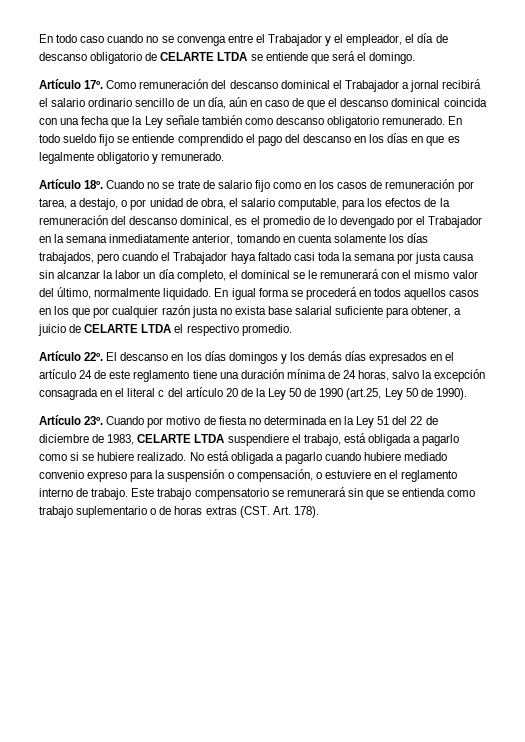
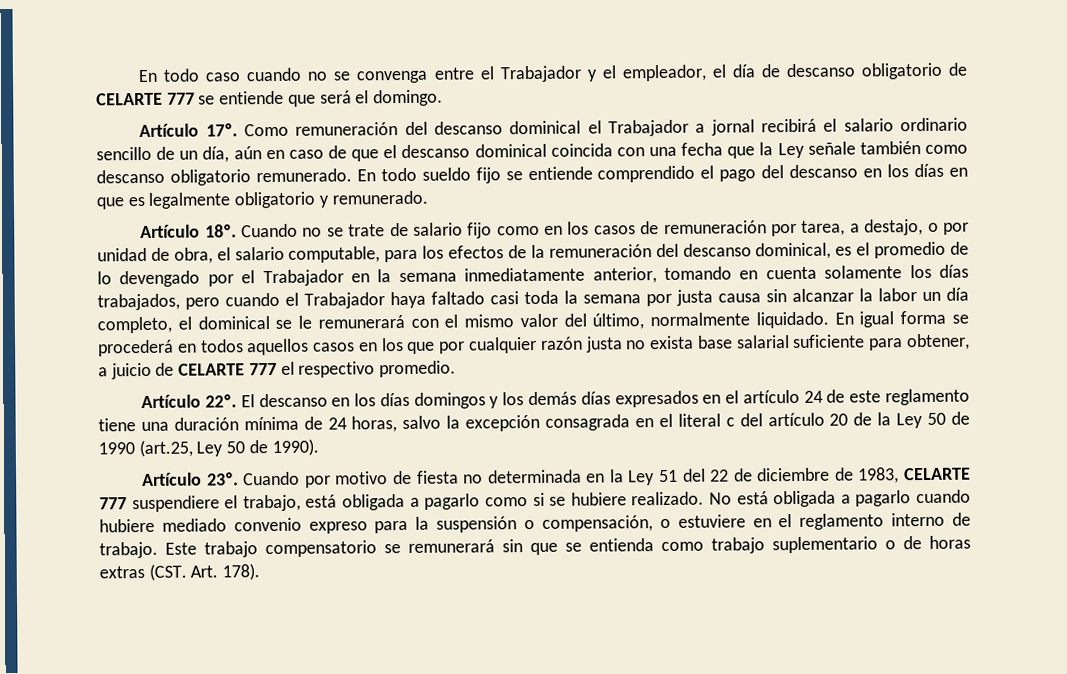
- En todo caso cuando no se convenga entre el Trabajador y el empleador, el día de descanso obligatorio de CELARTE LTDA se entiende que será el domingo.
+ En todo caso cuando no se convenga entre el Trabajador y el empleador, el día de descanso obligatorio de CELARTE 777 se entiende que será el domingo.
- En igual forma se procederá en todos aquellos casos en los que por cualquier razón justa no exista base salarial suficiente para obtener, a juicio de CELARTE LTDA el respectivo promedio.
+ En igual forma se procederá en todos aquellos casos en los que por cualquier razón justa no exista base salarial suficiente para obtener, a juicio de CELARTE 777 el respectivo promedio.
- Cuando por motivo de fiesta no determinada en la Ley 51 del 22 de diciembre de 1983, CELARTE LTDA suspendiere el trabajo, está obligada a pagarlo como si se hubiere realizado.
+ Cuando por motivo de fiesta no determinada en la Ley 51 del 22 de diciembre de 1983, CELARTE 777 suspendiere el trabajo, está obligada a pagarlo como si se hubiere realizado.

